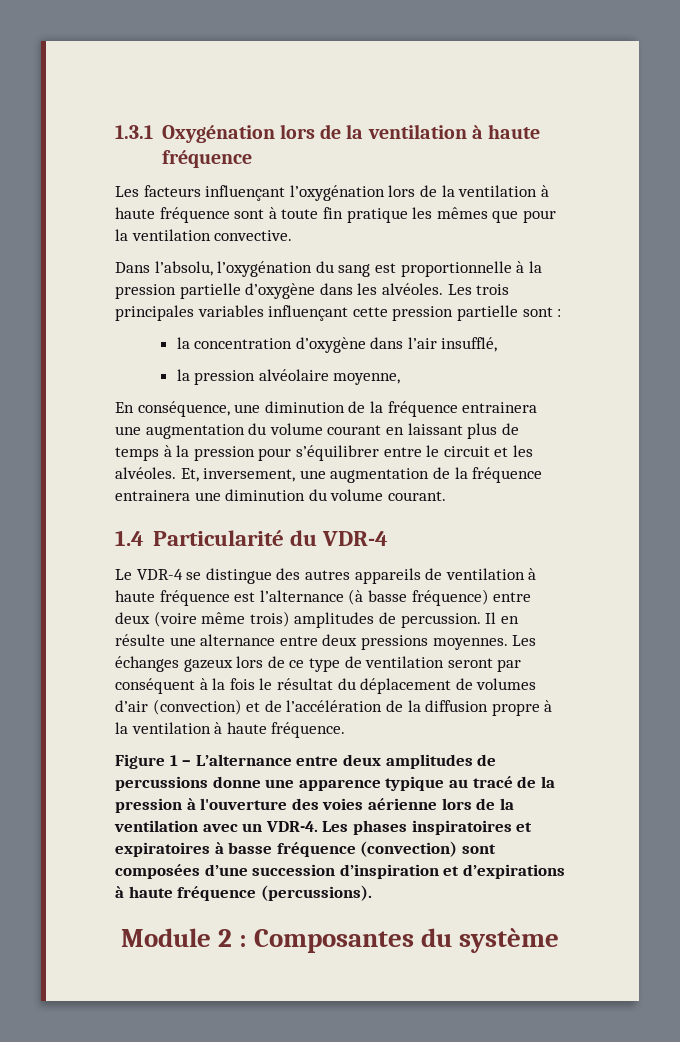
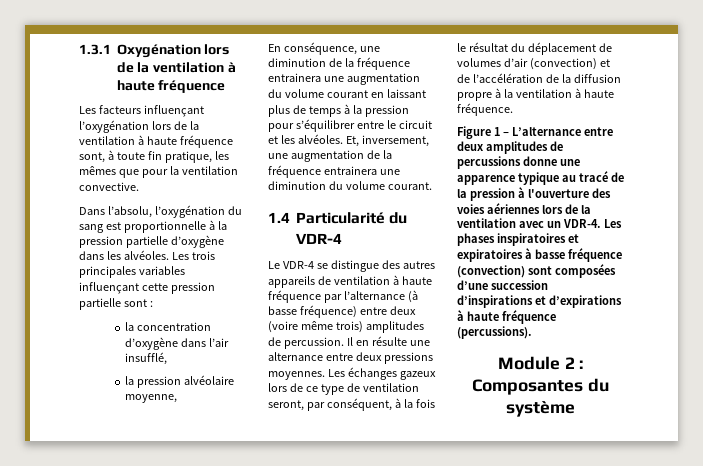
- Les facteurs influençant l’oxygénation lors de la ventilation à haute fréquence sont à toute fin pratique les mêmes que pour la ventilation convective.
+ Les facteurs influençant l’oxygénation lors de la ventilation à haute fréquence sont, à toute fin pratique, les mêmes que pour la ventilation convective.
- Le VDR-4 se distingue des autres appareils de ventilation à haute fréquence est l’alternance (à basse fréquence) entre deux (voire même trois) amplitudes de percussion.
+ Le VDR-4 se distingue des autres appareils de ventilation à haute fréquence par l’alternance (à basse fréquence) entre deux (voire même trois) amplitudes de percussion.
- Les échanges gazeux lors de ce type de ventilation seront par conséquent à la fois le résultat du déplacement de volumes d’air (convection) et de l’accélération de la diffusion propre à la ventilation à haute fréquence.
+ Les échanges gazeux lors de ce type de ventilation seront, par conséquent, à la fois le résultat du déplacement de volumes d’air (convection) et de l’accélération de la diffusion propre à la ventilation à haute fréquence.
- Figure 1 – L’alternance entre deux amplitudes de percussions donne une apparence typique au tracé de la pression à l'ouverture des voies aérienne lors de la ventilation avec un VDR-4.
+ Figure 1 – L’alternance entre deux amplitudes de percussions donne une apparence typique au tracé de la pression à l'ouverture des voies aériennes lors de la ventilation avec un VDR-4.
- Les phases inspiratoires et expiratoires à basse fréquence (convection) sont composées d’une succession d’inspiration et d’expirations à haute fréquence (percussions).
+ Les phases inspiratoires et expiratoires à basse fréquence (convection) sont composées d’une succession d’inspirations et d’expirations à haute fréquence (percussions).

